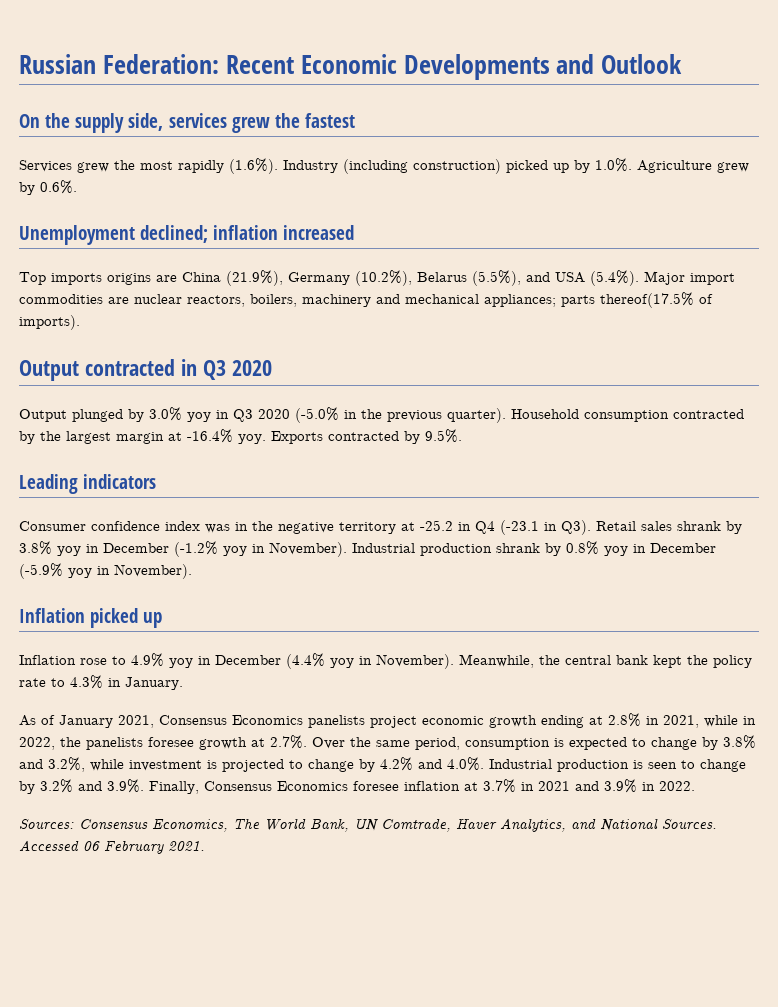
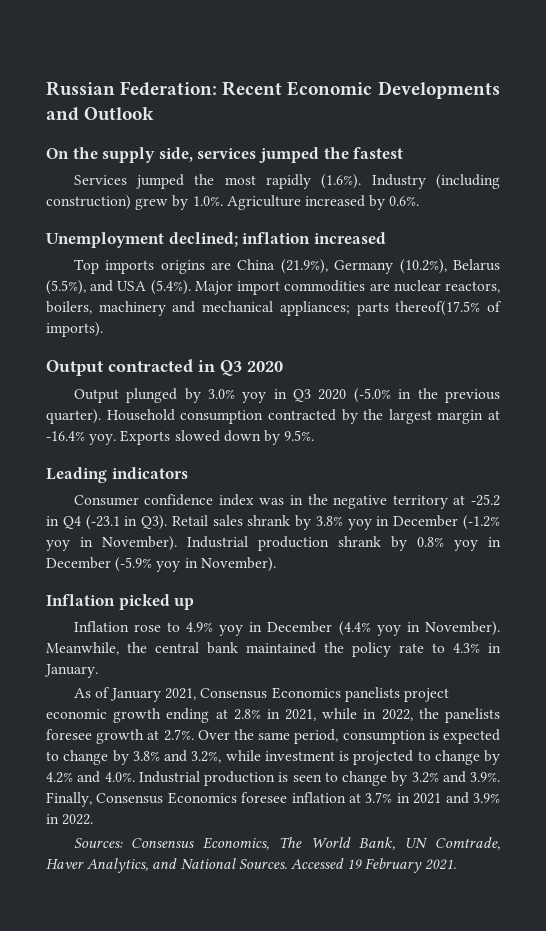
- On the supply side, services grew the fastest
+ On the supply side, services jumped the fastest
- Services grew the most rapidly (1.6%). Industry (including construction) picked up by 1.0%. Agriculture grew by 0.6%.
+ Services jumped the most rapidly (1.6%). Industry (including construction) grew by 1.0%. Agriculture increased by 0.6%.
- Exports contracted by 9.5%.
+ Exports slowed down by 9.5%.
- Meanwhile, the central bank kept the policy rate to 4.3% in January.
+ Meanwhile, the central bank maintained the policy rate to 4.3% in January.
- Accessed 06 February 2021.
+ Accessed 19 February 2021.

